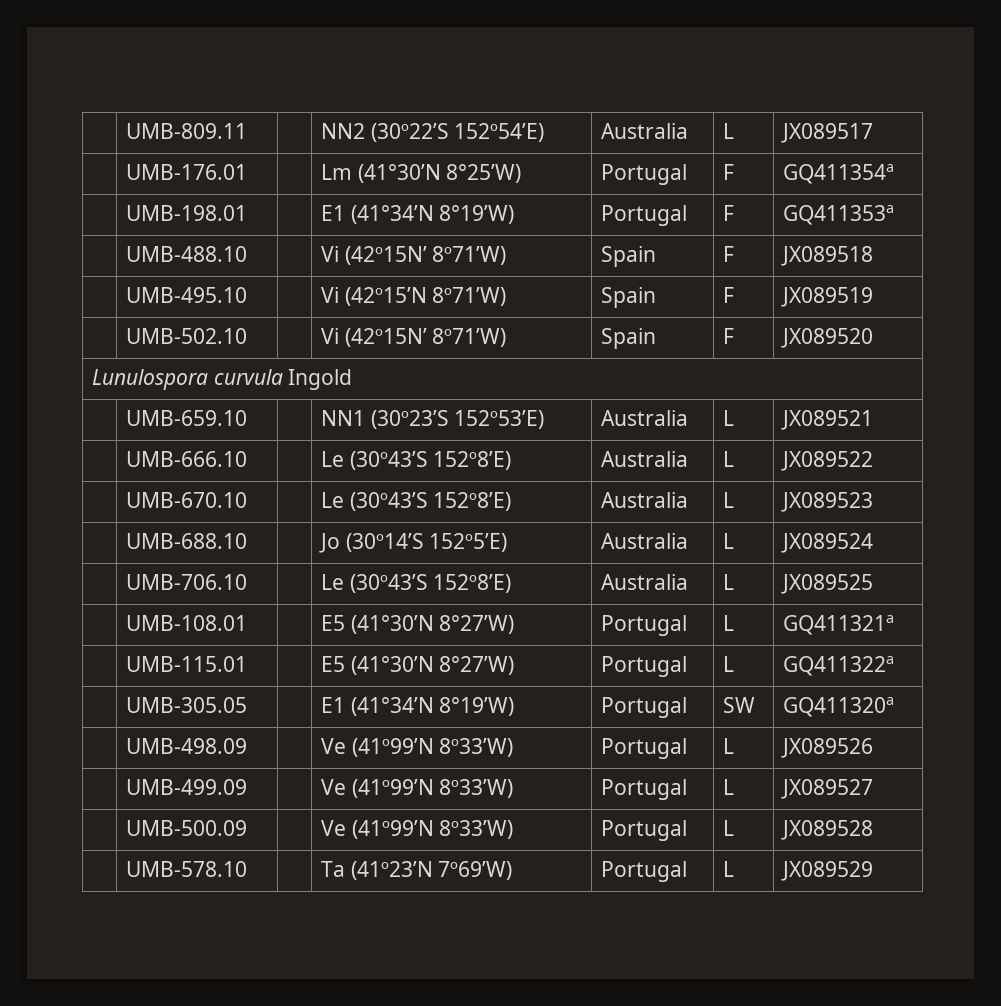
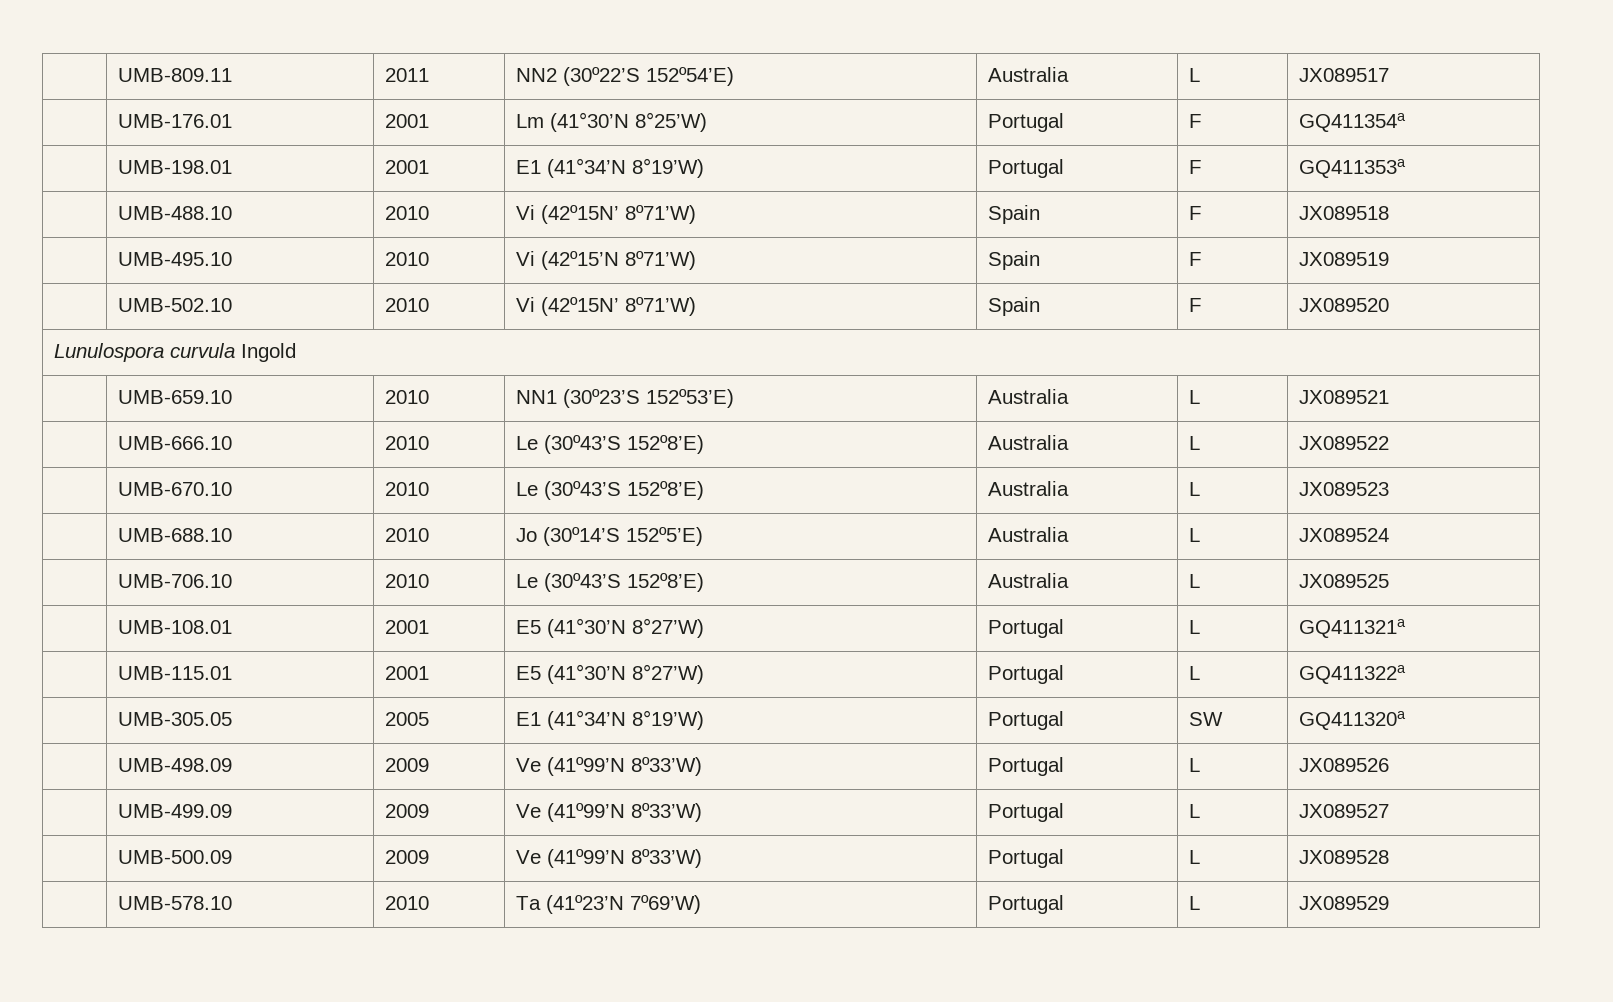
- | UMB-809.11 | | NN2 (30º22’S 152º54’E) | Australia | L | JX089517
+ | UMB-809.11 | 2011 | NN2 (30º22’S 152º54’E) | Australia | L | JX089517
- | UMB-176.01 | | Lm (41°30’N 8°25’W) | Portugal | F | GQ411354a
+ | UMB-176.01 | 2001 | Lm (41°30’N 8°25’W) | Portugal | F | GQ411354a
- | UMB-198.01 | | E1 (41°34’N 8°19’W) | Portugal | F | GQ411353a
+ | UMB-198.01 | 2001 | E1 (41°34’N 8°19’W) | Portugal | F | GQ411353a
- | UMB-488.10 | | Vi (42º15N’ 8º71’W) | Spain | F | JX089518
+ | UMB-488.10 | 2010 | Vi (42º15N’ 8º71’W) | Spain | F | JX089518
- | UMB-495.10 | | Vi (42º15’N 8º71’W) | Spain | F | JX089519
+ | UMB-495.10 | 2010 | Vi (42º15’N 8º71’W) | Spain | F | JX089519
- | UMB-502.10 | | Vi (42º15N’ 8º71’W) | Spain | F | JX089520
+ | UMB-502.10 | 2010 | Vi (42º15N’ 8º71’W) | Spain | F | JX089520
- | UMB-659.10 | | NN1 (30º23’S 152º53’E) | Australia | L | JX089521
+ | UMB-659.10 | 2010 | NN1 (30º23’S 152º53’E) | Australia | L | JX089521
- | UMB-666.10 | | Le (30º43’S 152º8’E) | Australia | L | JX089522
+ | UMB-666.10 | 2010 | Le (30º43’S 152º8’E) | Australia | L | JX089522
- | UMB-670.10 | | Le (30º43’S 152º8’E) | Australia | L | JX089523
+ | UMB-670.10 | 2010 | Le (30º43’S 152º8’E) | Australia | L | JX089523
- | UMB-688.10 | | Jo (30º14’S 152º5’E) | Australia | L | JX089524
+ | UMB-688.10 | 2010 | Jo (30º14’S 152º5’E) | Australia | L | JX089524
- | UMB-706.10 | | Le (30º43’S 152º8’E) | Australia | L | JX089525
+ | UMB-706.10 | 2010 | Le (30º43’S 152º8’E) | Australia | L | JX089525
- | UMB-108.01 | | E5 (41°30’N 8°27’W) | Portugal | L | GQ411321a
+ | UMB-108.01 | 2001 | E5 (41°30’N 8°27’W) | Portugal | L | GQ411321a
- | UMB-115.01 | | E5 (41°30’N 8°27’W) | Portugal | L | GQ411322a
+ | UMB-115.01 | 2001 | E5 (41°30’N 8°27’W) | Portugal | L | GQ411322a
- | UMB-305.05 | | E1 (41°34’N 8°19’W) | Portugal | SW | GQ411320a
+ | UMB-305.05 | 2005 | E1 (41°34’N 8°19’W) | Portugal | SW | GQ411320a
- | UMB-498.09 | | Ve (41º99’N 8º33’W) | Portugal | L | JX089526
+ | UMB-498.09 | 2009 | Ve (41º99’N 8º33’W) | Portugal | L | JX089526
- | UMB-499.09 | | Ve (41º99’N 8º33’W) | Portugal | L | JX089527
+ | UMB-499.09 | 2009 | Ve (41º99’N 8º33’W) | Portugal | L | JX089527
- | UMB-500.09 | | Ve (41º99’N 8º33’W) | Portugal | L | JX089528
+ | UMB-500.09 | 2009 | Ve (41º99’N 8º33’W) | Portugal | L | JX089528
- | UMB-578.10 | | Ta (41º23’N 7º69’W) | Portugal | L | JX089529
+ | UMB-578.10 | 2010 | Ta (41º23’N 7º69’W) | Portugal | L | JX089529

